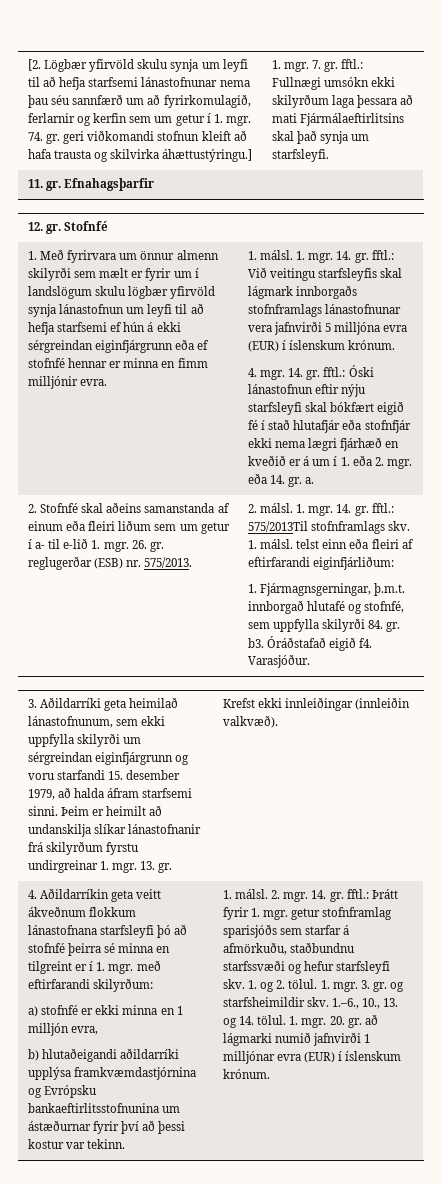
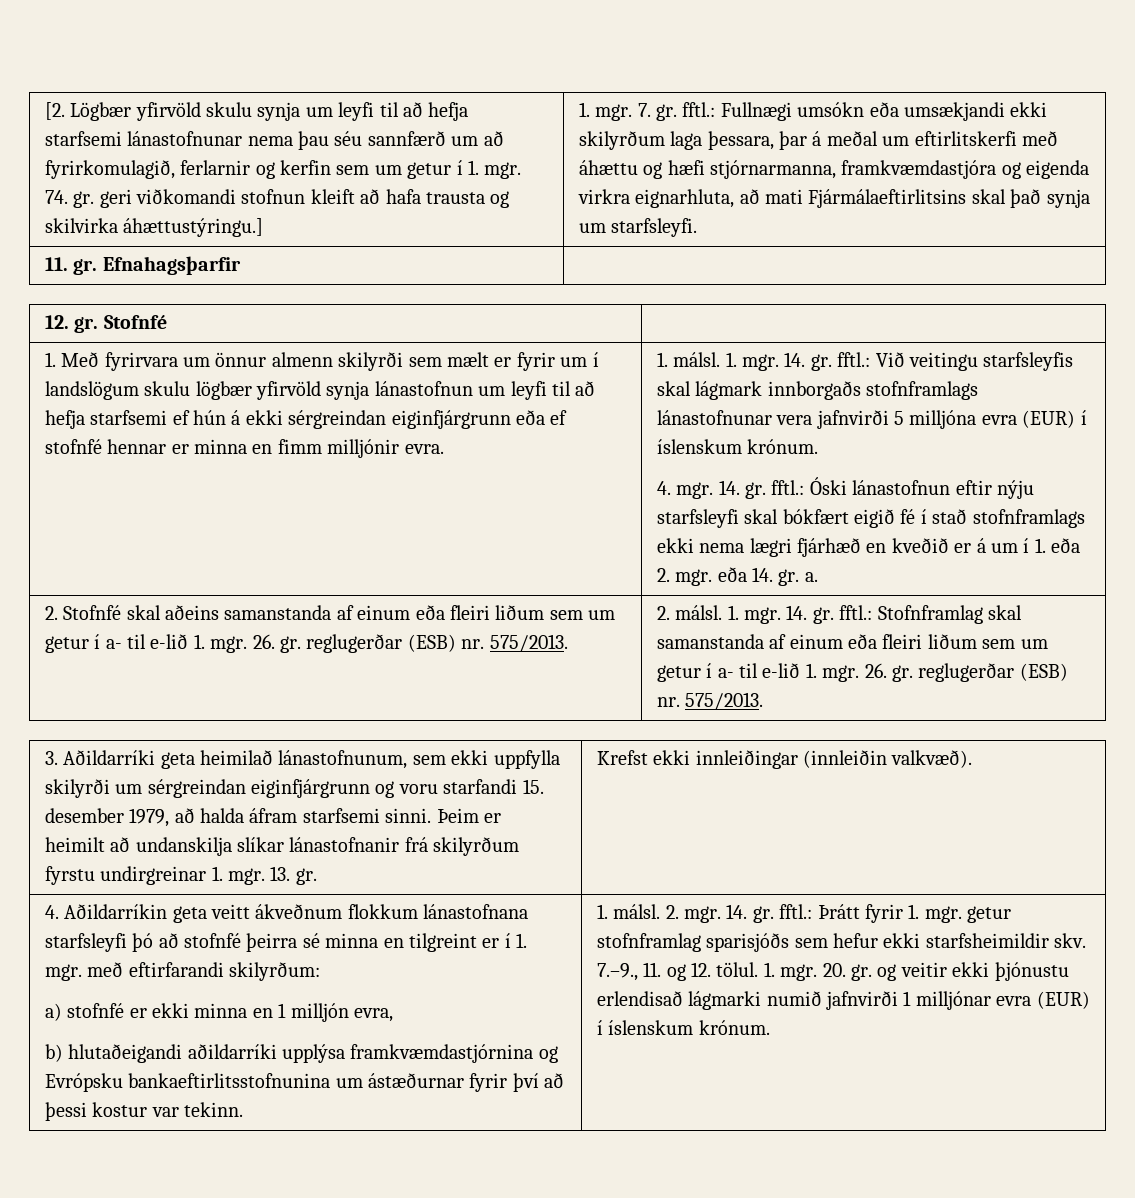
- 7. gr. fftl.: Fullnægi umsókn ekki skilyrðum laga þessara að mati Fjármálaeftirlitsins skal það synja um starfsleyfi.
+ 7. gr. fftl.: Fullnægi umsókn eða umsækjandi ekki skilyrðum laga þessara, þar á meðal um eftirlitskerfi með áhættu og hæfi stjórnarmanna, framkvæmdastjóra og eigenda virkra eignarhluta, að mati Fjármálaeftirlitsins skal það synja um starfsleyfi.
- 14. gr. fftl.: Óski lánastofnun eftir nýju starfsleyfi skal bókfært eigið fé í stað hlutafjár eða stofnfjár ekki nema lægri fjárhæð en kveðið er á um í 1. eða 2. mgr. eða 14. gr. a.
+ 14. gr. fftl.: Óski lánastofnun eftir nýju starfsleyfi skal bókfært eigið fé í stað stofnframlags ekki nema lægri fjárhæð en kveðið er á um í 1. eða 2. mgr. eða 14. gr. a.
- 14. gr. fftl.: 575/2013Til stofnframlags skv. 1. málsl. telst einn eða fleiri af eftirfarandi eiginfjárliðum:
- 1. Fjármagnsgerningar, þ.m.t. innborgað hlutafé og stofnfé, sem uppfylla skilyrði 84. gr. b3. Óráðstafað eigið f4. Varasjóður.
+ 14. gr. fftl.: Stofnframlag skal samanstanda af einum eða fleiri liðum sem um getur í a- til e-lið 1. mgr. 26. gr. reglugerðar (ESB) nr. 575/2013.
- 14. gr. fftl.: Þrátt fyrir 1. mgr. getur stofnframlag sparisjóðs sem starfar á afmörkuðu, staðbundnu starfssvæði og hefur starfsleyfi skv. 1. og 2. tölul. 1. mgr. 3. gr. og starfsheimildir skv. 1.–6., 10., 13. og 14. tölul.
+ 14. gr. fftl.: Þrátt fyrir 1. mgr. getur stofnframlag sparisjóðs sem hefur ekki starfsheimildir skv. 7.–9., 11. og 12. tölul.
- 20. gr. að lágmarki numið jafnvirði 1 milljónar evra (EUR) í íslenskum krónum.
+ 20. gr. og veitir ekki þjónustu erlendisað lágmarki numið jafnvirði 1 milljónar evra (EUR) í íslenskum krónum.

